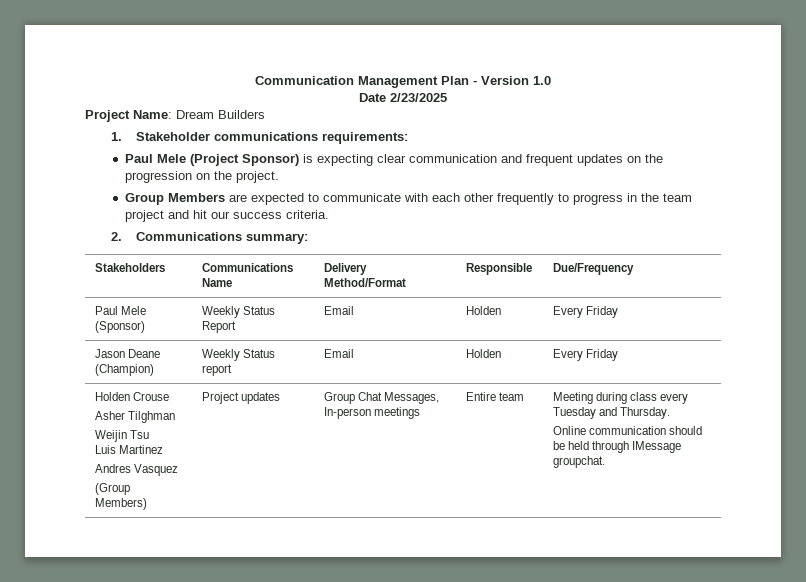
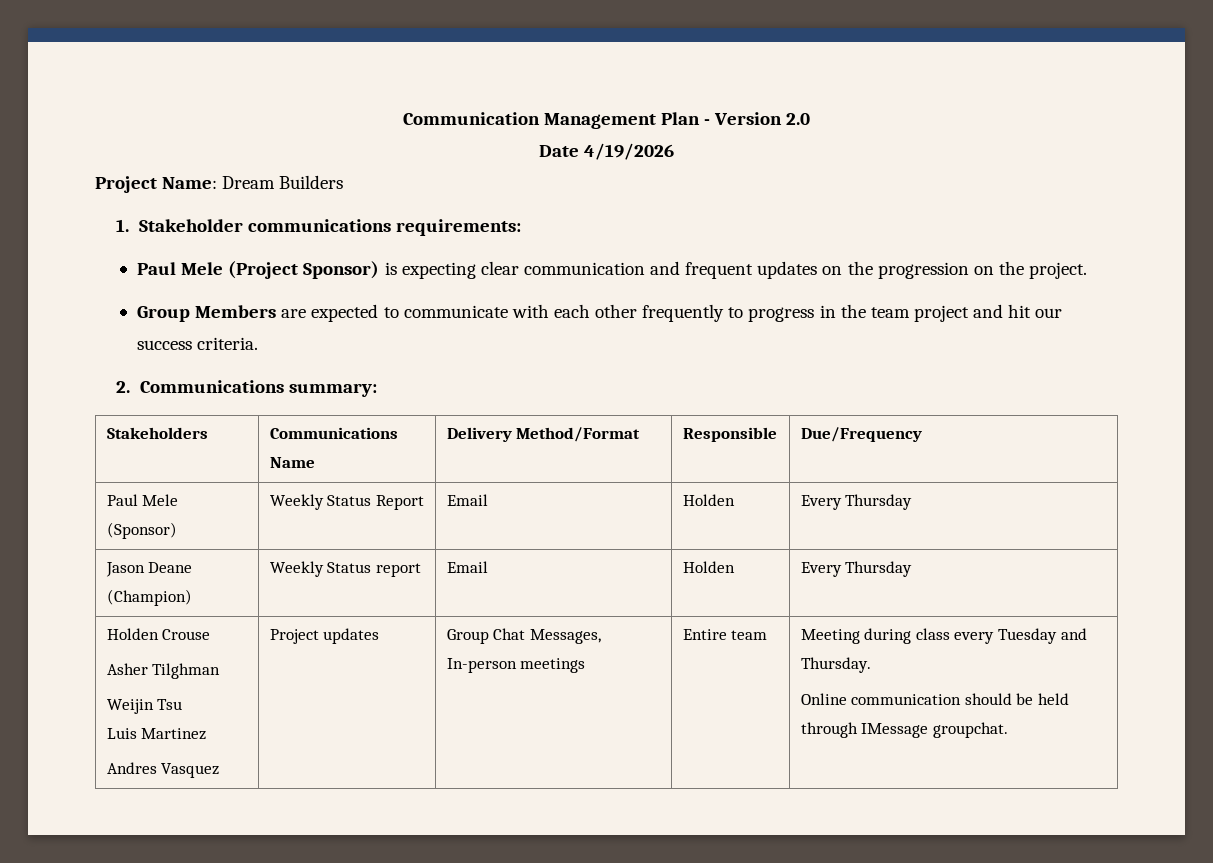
- Communication Management Plan - Version 1.0
+ Communication Management Plan - Version 2.0
- Date 2/23/2025
+ Date 4/19/2026
- Paul Mele (Sponsor) | Weekly Status Report | Email | Holden | Every Friday
+ Paul Mele (Sponsor) | Weekly Status Report | Email | Holden | Every Thursday
- Jason Deane (Champion) | Weekly Status report | Email | Holden | Every Friday
+ Jason Deane (Champion) | Weekly Status report | Email | Holden | Every Thursday
  Holden Crouse
  Asher Tilghman
  Weijin Tsu
  Luis Martinez
- Andres Vasquez
- (Group Members) | Project updates | Group Chat Messages, In-person meetings | Entire team | Meeting during class every Tuesday and Thursday.
+ Andres Vasquez | Project updates | Group Chat Messages, In-person meetings | Entire team | Meeting during class every Tuesday and Thursday.

